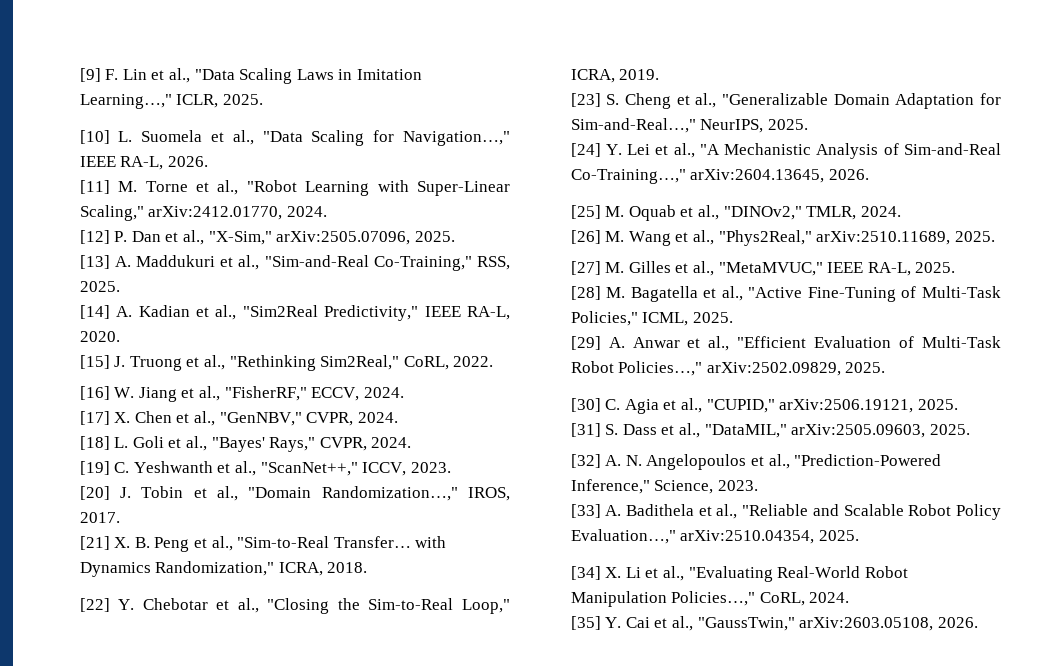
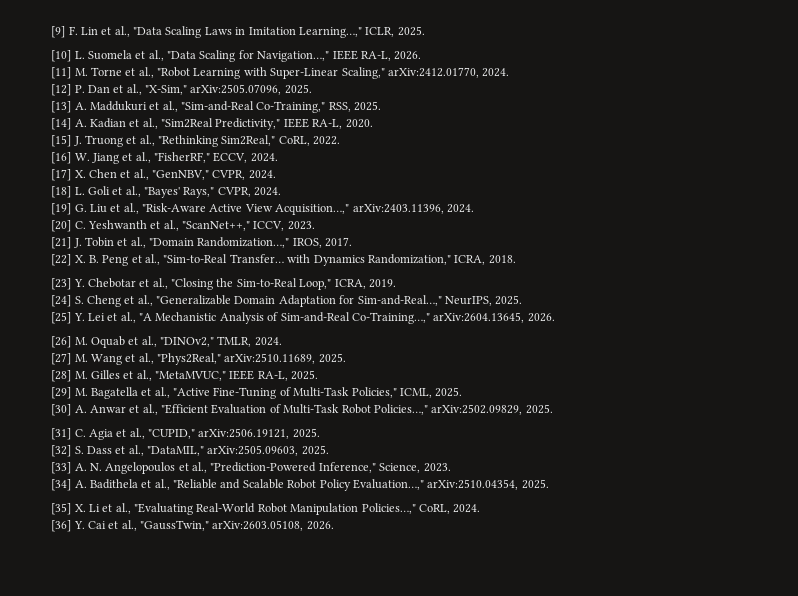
- [19] C. Yeshwanth et al., "ScanNet++," ICCV, 2023.
+ [19] G. Liu et al., "Risk-Aware Active View Acquisition…," arXiv:2403.11396, 2024.
+ [20] C. Yeshwanth et al., "ScanNet++," ICCV, 2023.
- [20] J. Tobin et al., "Domain Randomization…," IROS, 2017.
+ [21] J. Tobin et al., "Domain Randomization…," IROS, 2017.
- [21] X. B. Peng et al., "Sim-to-Real Transfer… with Dynamics Randomization," ICRA, 2018.
+ [22] X. B. Peng et al., "Sim-to-Real Transfer… with Dynamics Randomization," ICRA, 2018.
- [22] Y. Chebotar et al., "Closing the Sim-to-Real Loop," ICRA, 2019.
+ [23] Y. Chebotar et al., "Closing the Sim-to-Real Loop," ICRA, 2019.
- [23] S. Cheng et al., "Generalizable Domain Adaptation for Sim-and-Real…," NeurIPS, 2025.
+ [24] S. Cheng et al., "Generalizable Domain Adaptation for Sim-and-Real…," NeurIPS, 2025.
- [24] Y. Lei et al., "A Mechanistic Analysis of Sim-and-Real Co-Training…," arXiv:2604.13645, 2026.
+ [25] Y. Lei et al., "A Mechanistic Analysis of Sim-and-Real Co-Training…," arXiv:2604.13645, 2026.
- [25] M. Oquab et al., "DINOv2," TMLR, 2024.
+ [26] M. Oquab et al., "DINOv2," TMLR, 2024.
- [26] M. Wang et al., "Phys2Real," arXiv:2510.11689, 2025.
+ [27] M. Wang et al., "Phys2Real," arXiv:2510.11689, 2025.
- [27] M. Gilles et al., "MetaMVUC," IEEE RA-L, 2025.
+ [28] M. Gilles et al., "MetaMVUC," IEEE RA-L, 2025.
- [28] M. Bagatella et al., "Active Fine-Tuning of Multi-Task Policies," ICML, 2025.
+ [29] M. Bagatella et al., "Active Fine-Tuning of Multi-Task Policies," ICML, 2025.
- [29] A. Anwar et al., "Efficient Evaluation of Multi-Task Robot Policies…," arXiv:2502.09829, 2025.
+ [30] A. Anwar et al., "Efficient Evaluation of Multi-Task Robot Policies…," arXiv:2502.09829, 2025.
- [30] C. Agia et al., "CUPID," arXiv:2506.19121, 2025.
+ [31] C. Agia et al., "CUPID," arXiv:2506.19121, 2025.
- [31] S. Dass et al., "DataMIL," arXiv:2505.09603, 2025.
+ [32] S. Dass et al., "DataMIL," arXiv:2505.09603, 2025.
- [32] A. N. Angelopoulos et al., "Prediction-Powered Inference," Science, 2023.
+ [33] A. N. Angelopoulos et al., "Prediction-Powered Inference," Science, 2023.
- [33] A. Badithela et al., "Reliable and Scalable Robot Policy Evaluation…," arXiv:2510.04354, 2025.
+ [34] A. Badithela et al., "Reliable and Scalable Robot Policy Evaluation…," arXiv:2510.04354, 2025.
- [34] X. Li et al., "Evaluating Real-World Robot Manipulation Policies…," CoRL, 2024.
+ [35] X. Li et al., "Evaluating Real-World Robot Manipulation Policies…," CoRL, 2024.
- [35] Y. Cai et al., "GaussTwin," arXiv:2603.05108, 2026.
+ [36] Y. Cai et al., "GaussTwin," arXiv:2603.05108, 2026.

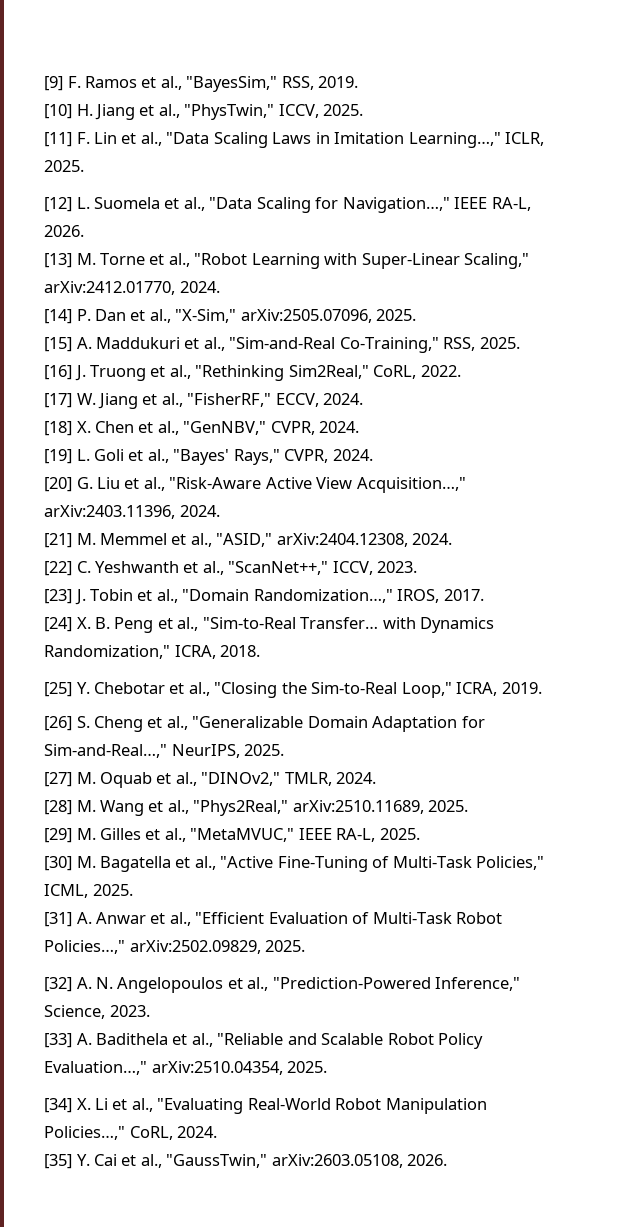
- [9] F. Lin et al., "Data Scaling Laws in Imitation Learning…," ICLR, 2025.
+ [9] F. Ramos et al., "BayesSim," RSS, 2019.
+ [10] H. Jiang et al., "PhysTwin," ICCV, 2025.
+ [11] F. Lin et al., "Data Scaling Laws in Imitation Learning…," ICLR, 2025.
- [10] L. Suomela et al., "Data Scaling for Navigation…," IEEE RA-L, 2026.
+ [12] L. Suomela et al., "Data Scaling for Navigation…," IEEE RA-L, 2026.
- [11] M. Torne et al., "Robot Learning with Super-Linear Scaling," arXiv:2412.01770, 2024.
+ [13] M. Torne et al., "Robot Learning with Super-Linear Scaling," arXiv:2412.01770, 2024.
- [12] P. Dan et al., "X-Sim," arXiv:2505.07096, 2025.
+ [14] P. Dan et al., "X-Sim," arXiv:2505.07096, 2025.
- [13] A. Maddukuri et al., "Sim-and-Real Co-Training," RSS, 2025.
+ [15] A. Maddukuri et al., "Sim-and-Real Co-Training," RSS, 2025.
- [14] A. Kadian et al., "Sim2Real Predictivity," IEEE RA-L, 2020.
- [15] J. Truong et al., "Rethinking Sim2Real," CoRL, 2022.
+ [16] J. Truong et al., "Rethinking Sim2Real," CoRL, 2022.
- [16] W. Jiang et al., "FisherRF," ECCV, 2024.
+ [17] W. Jiang et al., "FisherRF," ECCV, 2024.
- [17] X. Chen et al., "GenNBV," CVPR, 2024.
+ [18] X. Chen et al., "GenNBV," CVPR, 2024.
- [18] L. Goli et al., "Bayes' Rays," CVPR, 2024.
+ [19] L. Goli et al., "Bayes' Rays," CVPR, 2024.
- [19] G. Liu et al., "Risk-Aware Active View Acquisition…," arXiv:2403.11396, 2024.
+ [20] G. Liu et al., "Risk-Aware Active View Acquisition…," arXiv:2403.11396, 2024.
- [20] C. Yeshwanth et al., "ScanNet++," ICCV, 2023.
+ [21] M. Memmel et al., "ASID," arXiv:2404.12308, 2024.
+ [22] C. Yeshwanth et al., "ScanNet++," ICCV, 2023.
- [21] J. Tobin et al., "Domain Randomization…," IROS, 2017.
+ [23] J. Tobin et al., "Domain Randomization…," IROS, 2017.
- [22] X. B. Peng et al., "Sim-to-Real Transfer… with Dynamics Randomization," ICRA, 2018.
+ [24] X. B. Peng et al., "Sim-to-Real Transfer… with Dynamics Randomization," ICRA, 2018.
- [23] Y. Chebotar et al., "Closing the Sim-to-Real Loop," ICRA, 2019.
+ [25] Y. Chebotar et al., "Closing the Sim-to-Real Loop," ICRA, 2019.
- [24] S. Cheng et al., "Generalizable Domain Adaptation for Sim-and-Real…," NeurIPS, 2025.
+ [26] S. Cheng et al., "Generalizable Domain Adaptation for Sim-and-Real…," NeurIPS, 2025.
- [25] Y. Lei et al., "A Mechanistic Analysis of Sim-and-Real Co-Training…," arXiv:2604.13645, 2026.
- [26] M. Oquab et al., "DINOv2," TMLR, 2024.
+ [27] M. Oquab et al., "DINOv2," TMLR, 2024.
- [27] M. Wang et al., "Phys2Real," arXiv:2510.11689, 2025.
+ [28] M. Wang et al., "Phys2Real," arXiv:2510.11689, 2025.
- [28] M. Gilles et al., "MetaMVUC," IEEE RA-L, 2025.
+ [29] M. Gilles et al., "MetaMVUC," IEEE RA-L, 2025.
- [29] M. Bagatella et al., "Active Fine-Tuning of Multi-Task Policies," ICML, 2025.
+ [30] M. Bagatella et al., "Active Fine-Tuning of Multi-Task Policies," ICML, 2025.
- [30] A. Anwar et al., "Efficient Evaluation of Multi-Task Robot Policies…," arXiv:2502.09829, 2025.
+ [31] A. Anwar et al., "Efficient Evaluation of Multi-Task Robot Policies…," arXiv:2502.09829, 2025.
- [31] C. Agia et al., "CUPID," arXiv:2506.19121, 2025.
- [32] S. Dass et al., "DataMIL," arXiv:2505.09603, 2025.
- [33] A. N. Angelopoulos et al., "Prediction-Powered Inference," Science, 2023.
+ [32] A. N. Angelopoulos et al., "Prediction-Powered Inference," Science, 2023.
- [34] A. Badithela et al., "Reliable and Scalable Robot Policy Evaluation…," arXiv:2510.04354, 2025.
+ [33] A. Badithela et al., "Reliable and Scalable Robot Policy Evaluation…," arXiv:2510.04354, 2025.
- [35] X. Li et al., "Evaluating Real-World Robot Manipulation Policies…," CoRL, 2024.
+ [34] X. Li et al., "Evaluating Real-World Robot Manipulation Policies…," CoRL, 2024.
- [36] Y. Cai et al., "GaussTwin," arXiv:2603.05108, 2026.
+ [35] Y. Cai et al., "GaussTwin," arXiv:2603.05108, 2026.

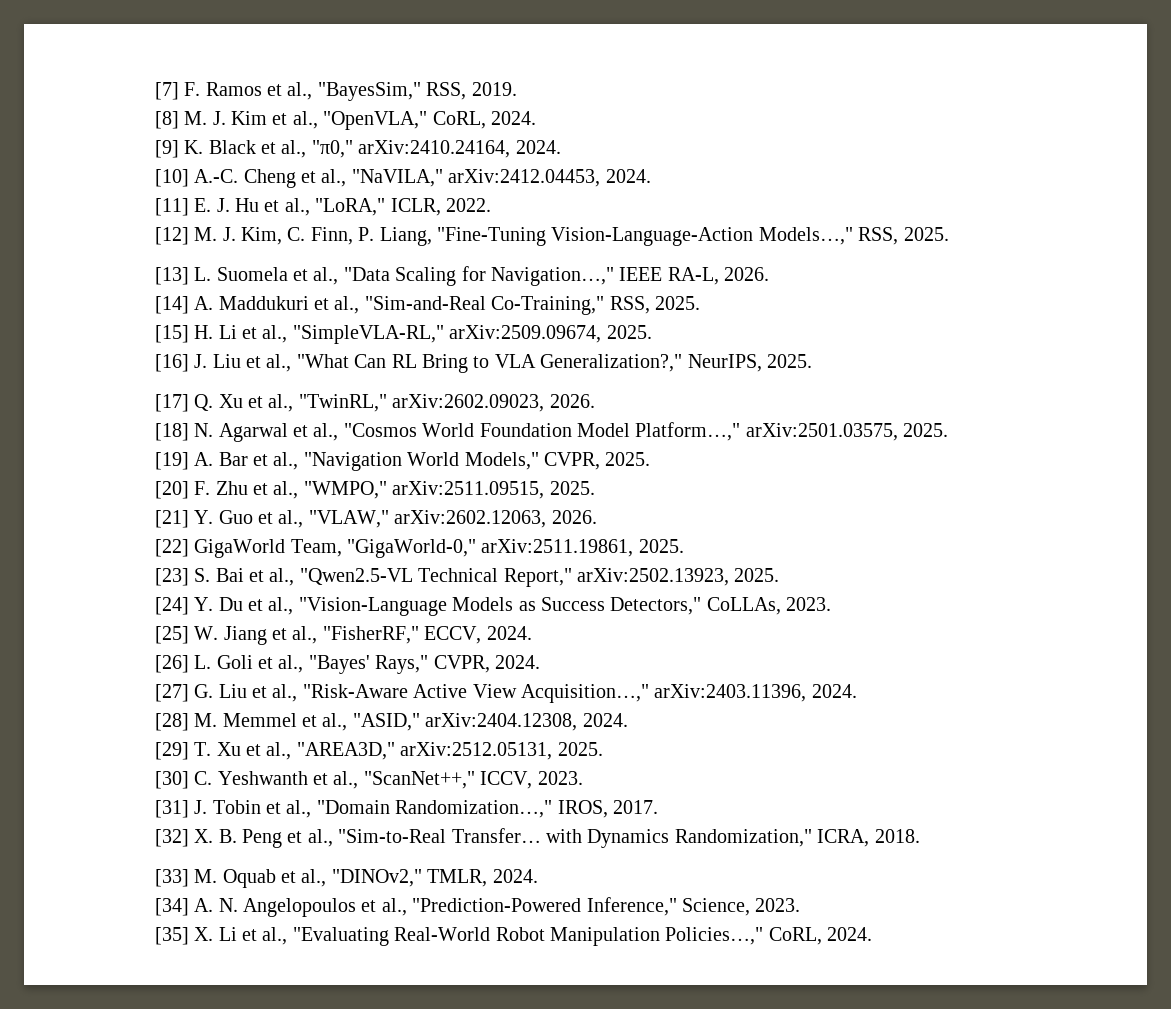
- [9] F. Ramos et al., "BayesSim," RSS, 2019.
+ [7] F. Ramos et al., "BayesSim," RSS, 2019.
- [10] H. Jiang et al., "PhysTwin," ICCV, 2025.
- [11] F. Lin et al., "Data Scaling Laws in Imitation Learning…," ICLR, 2025.
- [12] L. Suomela et al., "Data Scaling for Navigation…," IEEE RA-L, 2026.
+ [8] M. J. Kim et al., "OpenVLA," CoRL, 2024.
+ [9] K. Black et al., "π0," arXiv:2410.24164, 2024.
+ [10] A.-C. Cheng et al., "NaVILA," arXiv:2412.04453, 2024.
+ [11] E. J. Hu et al., "LoRA," ICLR, 2022.
+ [12] M. J. Kim, C. Finn, P. Liang, "Fine-Tuning Vision-Language-Action Models…," RSS, 2025.
+ [13] L. Suomela et al., "Data Scaling for Navigation…," IEEE RA-L, 2026.
- [13] M. Torne et al., "Robot Learning with Super-Linear Scaling," arXiv:2412.01770, 2024.
- [14] P. Dan et al., "X-Sim," arXiv:2505.07096, 2025.
- [15] A. Maddukuri et al., "Sim-and-Real Co-Training," RSS, 2025.
+ [14] A. Maddukuri et al., "Sim-and-Real Co-Training," RSS, 2025.
+ [15] H. Li et al., "SimpleVLA-RL," arXiv:2509.09674, 2025.
- [16] J. Truong et al., "Rethinking Sim2Real," CoRL, 2022.
- [17] W. Jiang et al., "FisherRF," ECCV, 2024.
+ [16] J. Liu et al., "What Can RL Bring to VLA Generalization?," NeurIPS, 2025.
+ [17] Q. Xu et al., "TwinRL," arXiv:2602.09023, 2026.
+ [18] N. Agarwal et al., "Cosmos World Foundation Model Platform…," arXiv:2501.03575, 2025.
+ [19] A. Bar et al., "Navigation World Models," CVPR, 2025.
+ [20] F. Zhu et al., "WMPO," arXiv:2511.09515, 2025.
+ [21] Y. Guo et al., "VLAW," arXiv:2602.12063, 2026.
+ [22] GigaWorld Team, "GigaWorld-0," arXiv:2511.19861, 2025.
+ [23] S. Bai et al., "Qwen2.5-VL Technical Report," arXiv:2502.13923, 2025.
+ [24] Y. Du et al., "Vision-Language Models as Success Detectors," CoLLAs, 2023.
+ [25] W. Jiang et al., "FisherRF," ECCV, 2024.
- [18] X. Chen et al., "GenNBV," CVPR, 2024.
- [19] L. Goli et al., "Bayes' Rays," CVPR, 2024.
+ [26] L. Goli et al., "Bayes' Rays," CVPR, 2024.
- [20] G. Liu et al., "Risk-Aware Active View Acquisition…," arXiv:2403.11396, 2024.
+ [27] G. Liu et al., "Risk-Aware Active View Acquisition…," arXiv:2403.11396, 2024.
- [21] M. Memmel et al., "ASID," arXiv:2404.12308, 2024.
+ [28] M. Memmel et al., "ASID," arXiv:2404.12308, 2024.
- [22] C. Yeshwanth et al., "ScanNet++," ICCV, 2023.
+ [29] T. Xu et al., "AREA3D," arXiv:2512.05131, 2025.
+ [30] C. Yeshwanth et al., "ScanNet++," ICCV, 2023.
- [23] J. Tobin et al., "Domain Randomization…," IROS, 2017.
+ [31] J. Tobin et al., "Domain Randomization…," IROS, 2017.
- [24] X. B. Peng et al., "Sim-to-Real Transfer… with Dynamics Randomization," ICRA, 2018.
+ [32] X. B. Peng et al., "Sim-to-Real Transfer… with Dynamics Randomization," ICRA, 2018.
- [25] Y. Chebotar et al., "Closing the Sim-to-Real Loop," ICRA, 2019.
- [26] S. Cheng et al., "Generalizable Domain Adaptation for Sim-and-Real…," NeurIPS, 2025.
- [27] M. Oquab et al., "DINOv2," TMLR, 2024.
+ [33] M. Oquab et al., "DINOv2," TMLR, 2024.
- [28] M. Wang et al., "Phys2Real," arXiv:2510.11689, 2025.
- [29] M. Gilles et al., "MetaMVUC," IEEE RA-L, 2025.
- [30] M. Bagatella et al., "Active Fine-Tuning of Multi-Task Policies," ICML, 2025.
- [31] A. Anwar et al., "Efficient Evaluation of Multi-Task Robot Policies…," arXiv:2502.09829, 2025.
- [32] A. N. Angelopoulos et al., "Prediction-Powered Inference," Science, 2023.
+ [34] A. N. Angelopoulos et al., "Prediction-Powered Inference," Science, 2023.
- [33] A. Badithela et al., "Reliable and Scalable Robot Policy Evaluation…," arXiv:2510.04354, 2025.
- [34] X. Li et al., "Evaluating Real-World Robot Manipulation Policies…," CoRL, 2024.
+ [35] X. Li et al., "Evaluating Real-World Robot Manipulation Policies…," CoRL, 2024.
- [35] Y. Cai et al., "GaussTwin," arXiv:2603.05108, 2026.

